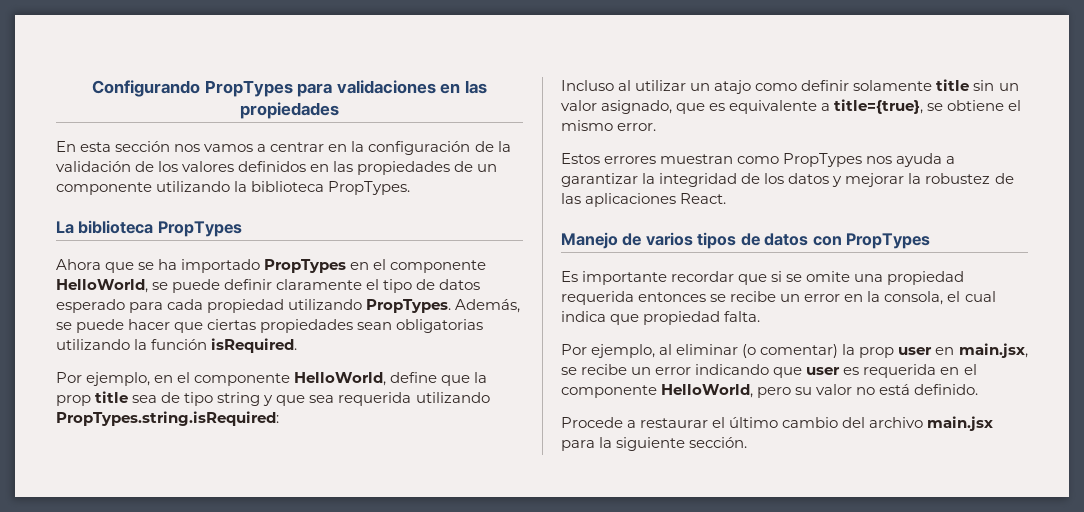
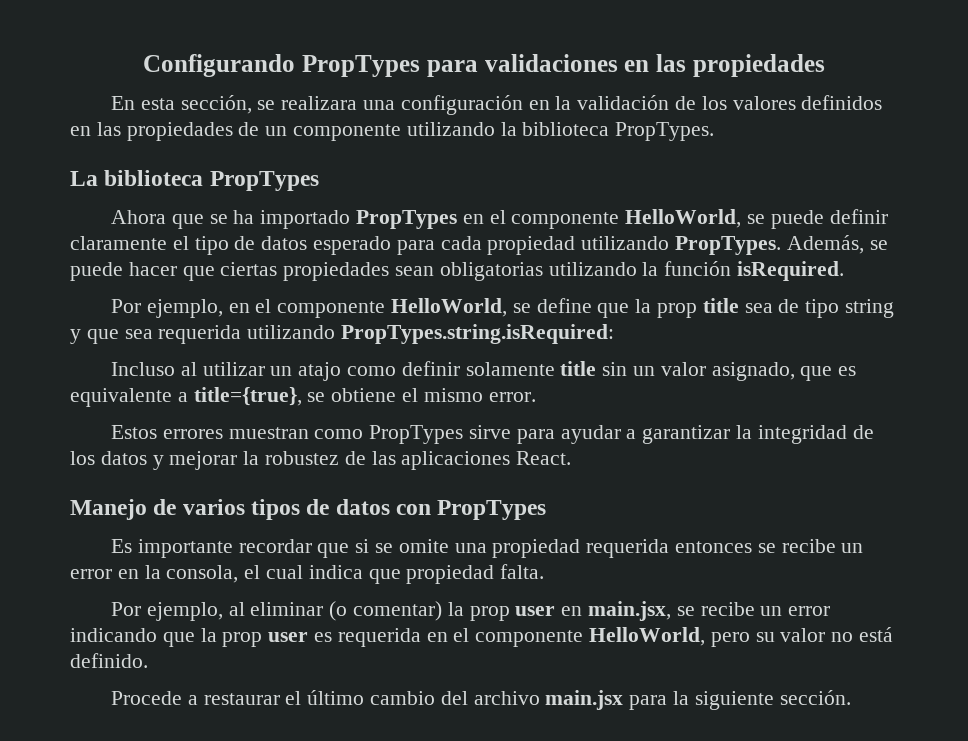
- En esta sección nos vamos a centrar en la configuración de la validación de los valores definidos en las propiedades de un componente utilizando la biblioteca PropTypes.
+ En esta sección, se realizara una configuración en la validación de los valores definidos en las propiedades de un componente utilizando la biblioteca PropTypes.
- Por ejemplo, en el componente HelloWorld, define que la prop title sea de tipo string y que sea requerida utilizando PropTypes.string.isRequired:
+ Por ejemplo, en el componente HelloWorld, se define que la prop title sea de tipo string y que sea requerida utilizando PropTypes.string.isRequired:
- Estos errores muestran como PropTypes nos ayuda a garantizar la integridad de los datos y mejorar la robustez de las aplicaciones React.
+ Estos errores muestran como PropTypes sirve para ayudar a garantizar la integridad de los datos y mejorar la robustez de las aplicaciones React.
- Por ejemplo, al eliminar (o comentar) la prop user en main.jsx, se recibe un error indicando que user es requerida en el componente HelloWorld, pero su valor no está definido.
+ Por ejemplo, al eliminar (o comentar) la prop user en main.jsx, se recibe un error indicando que la prop user es requerida en el componente HelloWorld, pero su valor no está definido.

